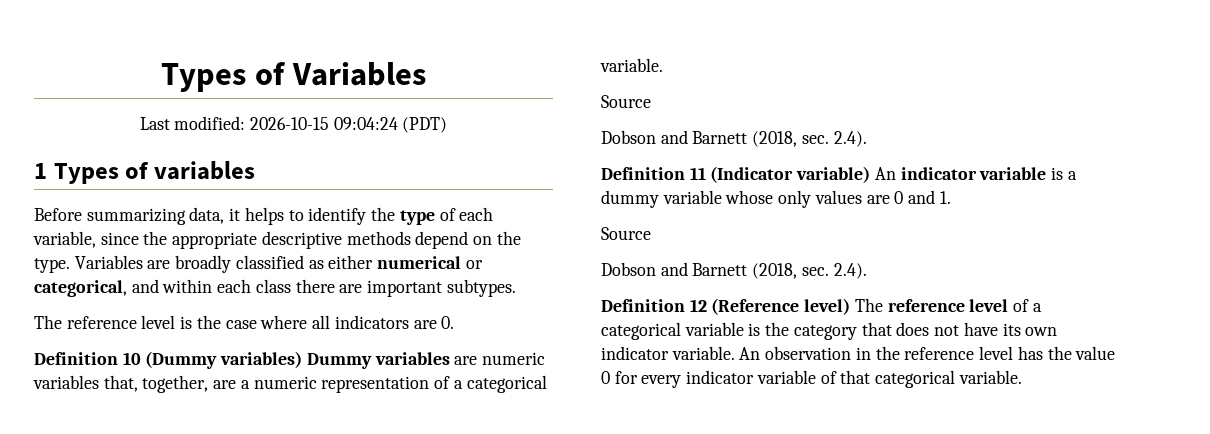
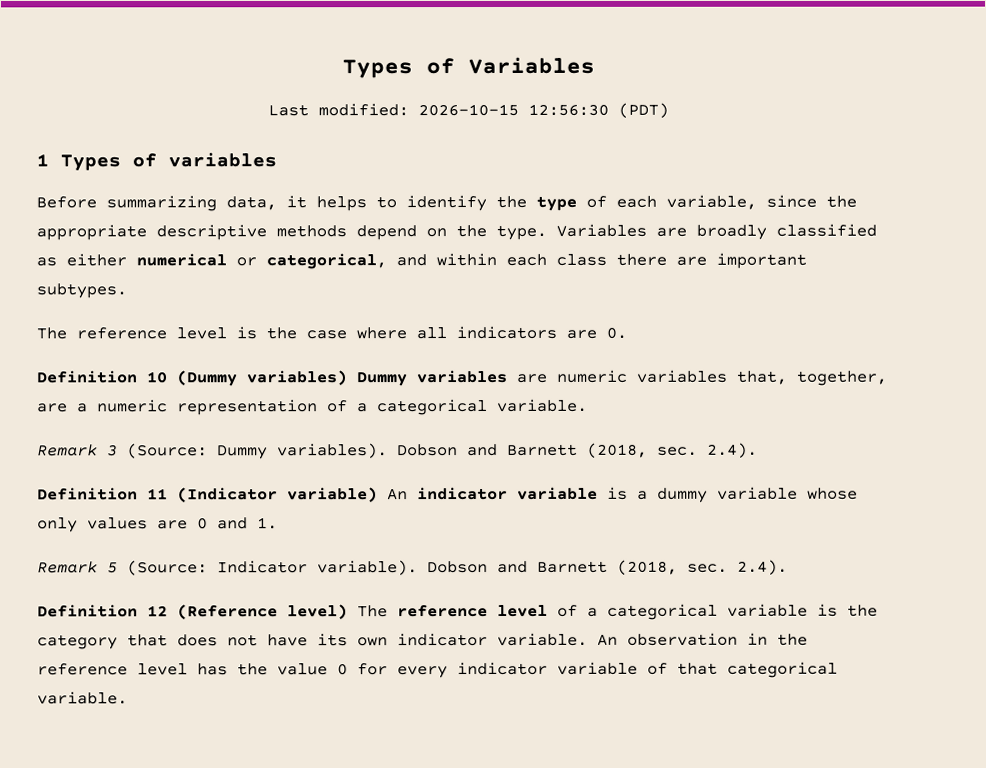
- Last modified: 2026-10-15 09:04:24 (PDT)
+ Last modified: 2026-10-15 12:56:30 (PDT)
  Definition 10 (Dummy variables) Dummy variables are numeric variables that, together, are a numeric representation of a categorical variable.
- Source
- Dobson and Barnett (2018, sec. 2.4).
+ Remark 3 (Source: Dummy variables). Dobson and Barnett (2018, sec. 2.4).
  Definition 11 (Indicator variable) An indicator variable is a dummy variable whose only values are 0 and 1.
- Source
- Dobson and Barnett (2018, sec. 2.4).
+ Remark 5 (Source: Indicator variable). Dobson and Barnett (2018, sec. 2.4).

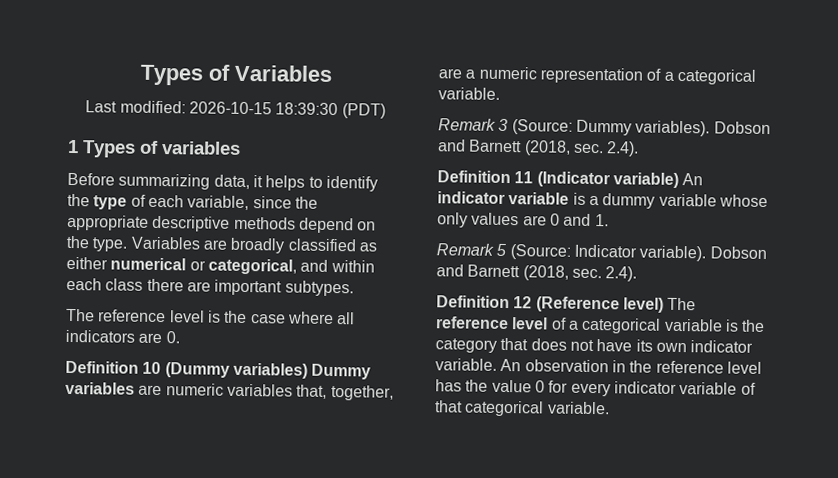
- Last modified: 2026-10-15 12:56:30 (PDT)
+ Last modified: 2026-10-15 18:39:30 (PDT)

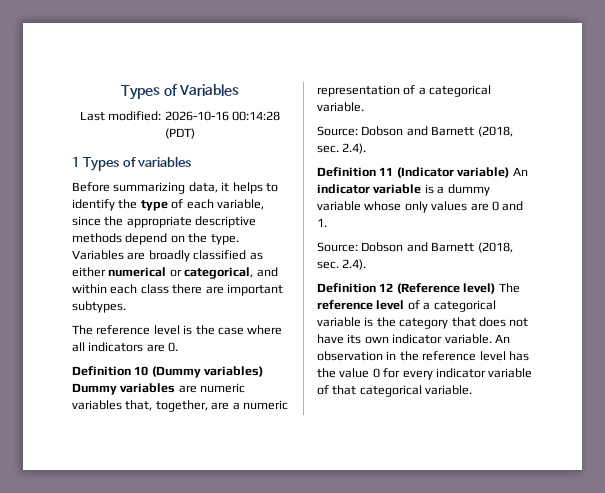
- Last modified: 2026-10-15 18:39:30 (PDT)
+ Last modified: 2026-10-16 00:14:28 (PDT)
  Definition 10 (Dummy variables) Dummy variables are numeric variables that, together, are a numeric representation of a categorical variable.
- Remark 3 (Source: Dummy variables). Dobson and Barnett (2018, sec. 2.4).
+ Source: Dobson and Barnett (2018, sec. 2.4).
  Definition 11 (Indicator variable) An indicator variable is a dummy variable whose only values are 0 and 1.
- Remark 5 (Source: Indicator variable). Dobson and Barnett (2018, sec. 2.4).
+ Source: Dobson and Barnett (2018, sec. 2.4).

